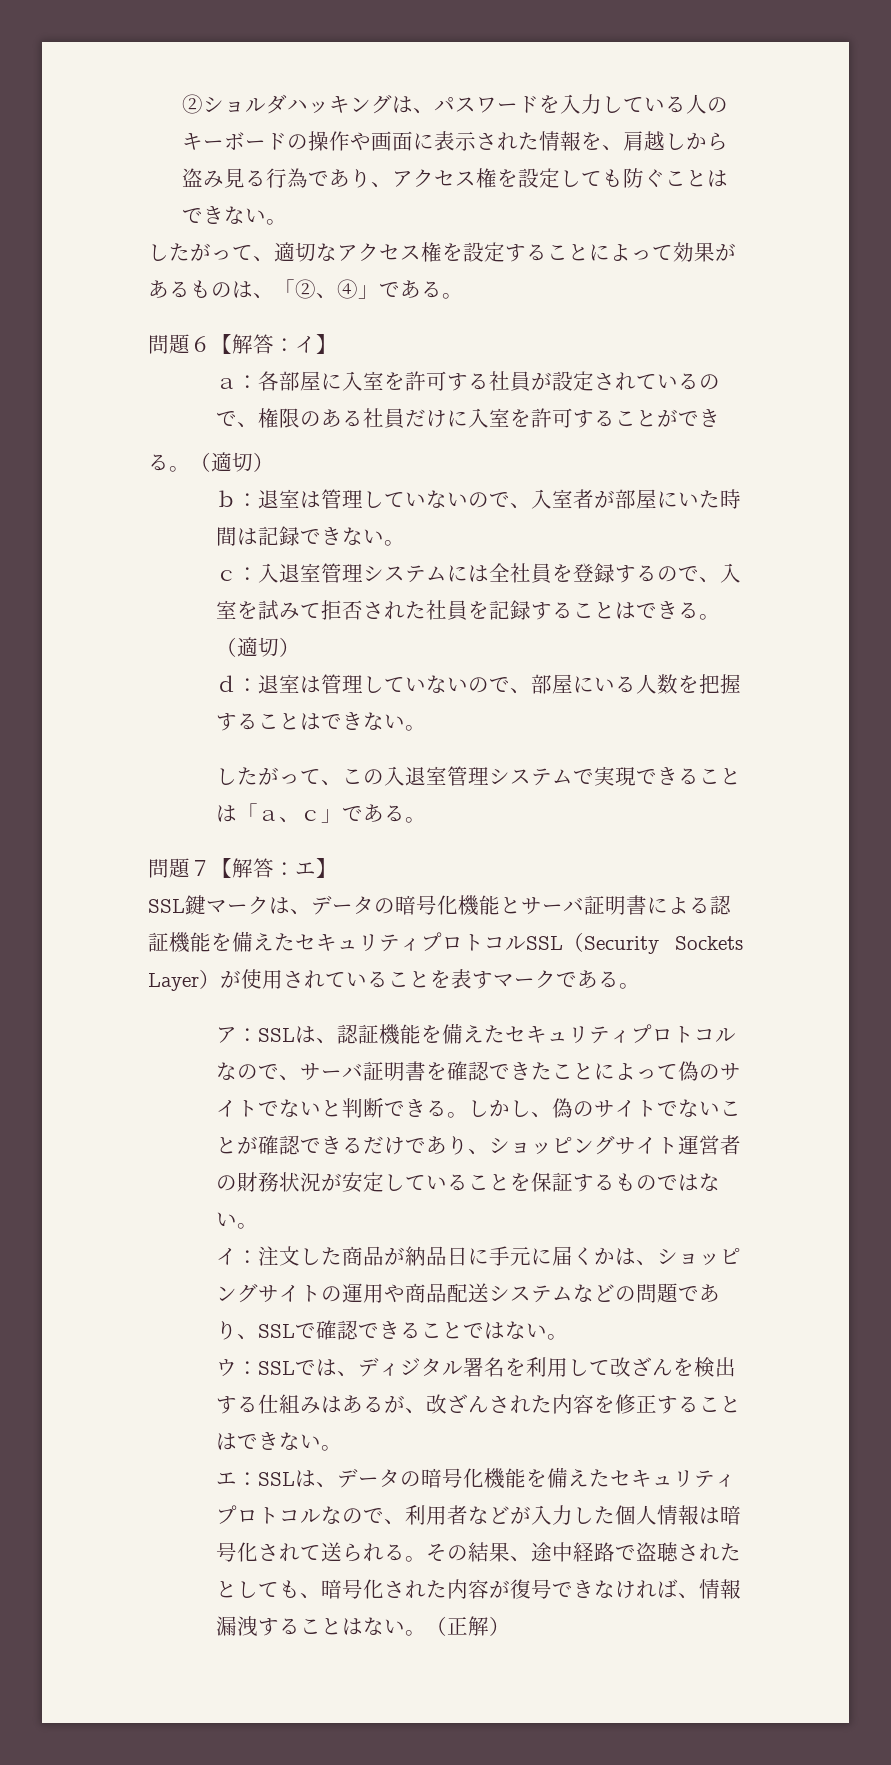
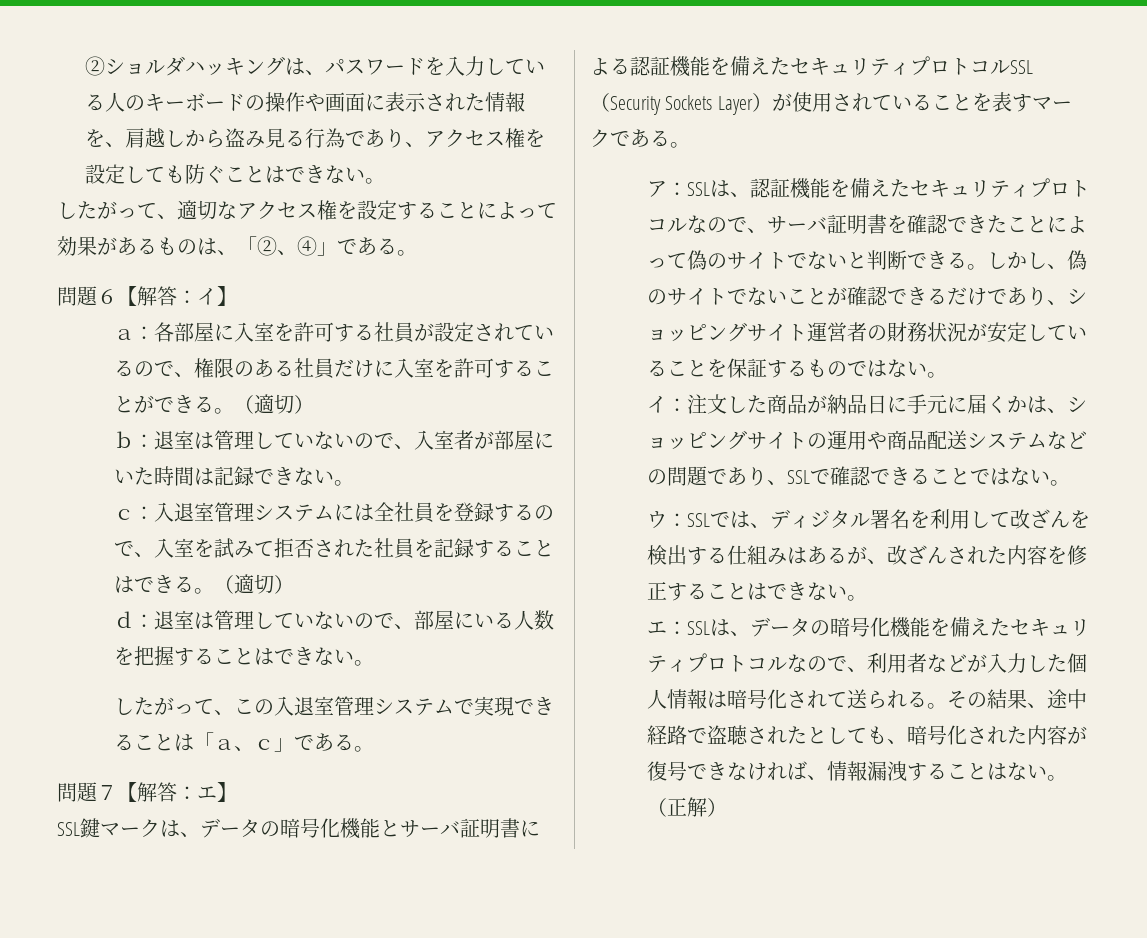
- ａ：各部屋に入室を許可する社員が設定されているので、権限のある社員だけに入室を許可することができ
- る。
+ ａ：各部屋に入室を許可する社員が設定されているので、権限のある社員だけに入室を許可することができる。

